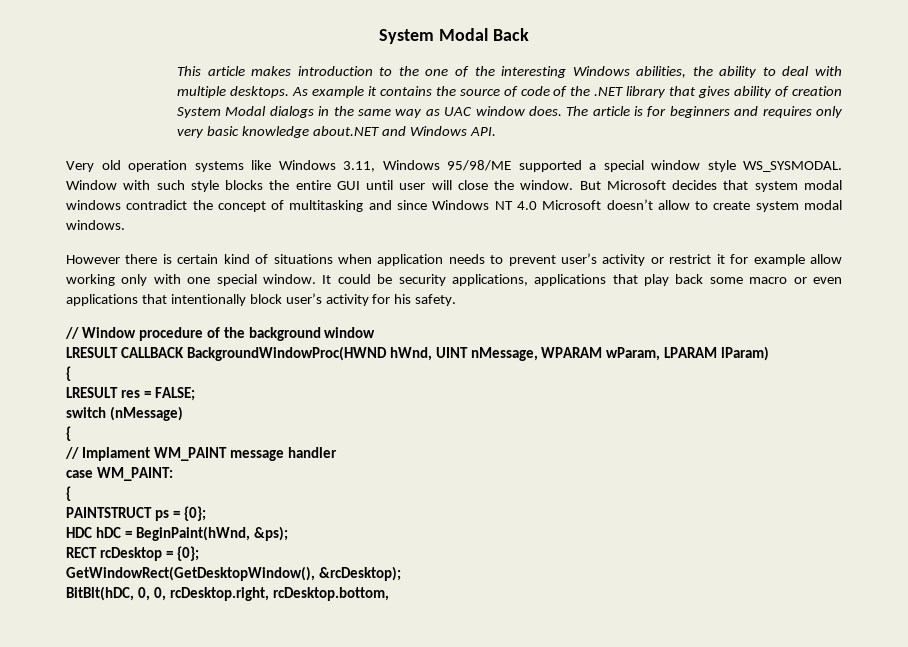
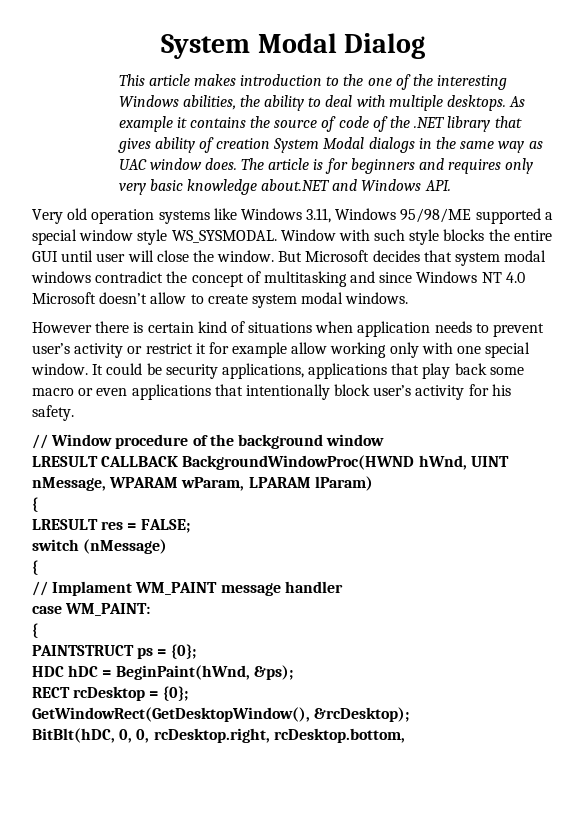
- System Modal Back
+ System Modal Dialog

